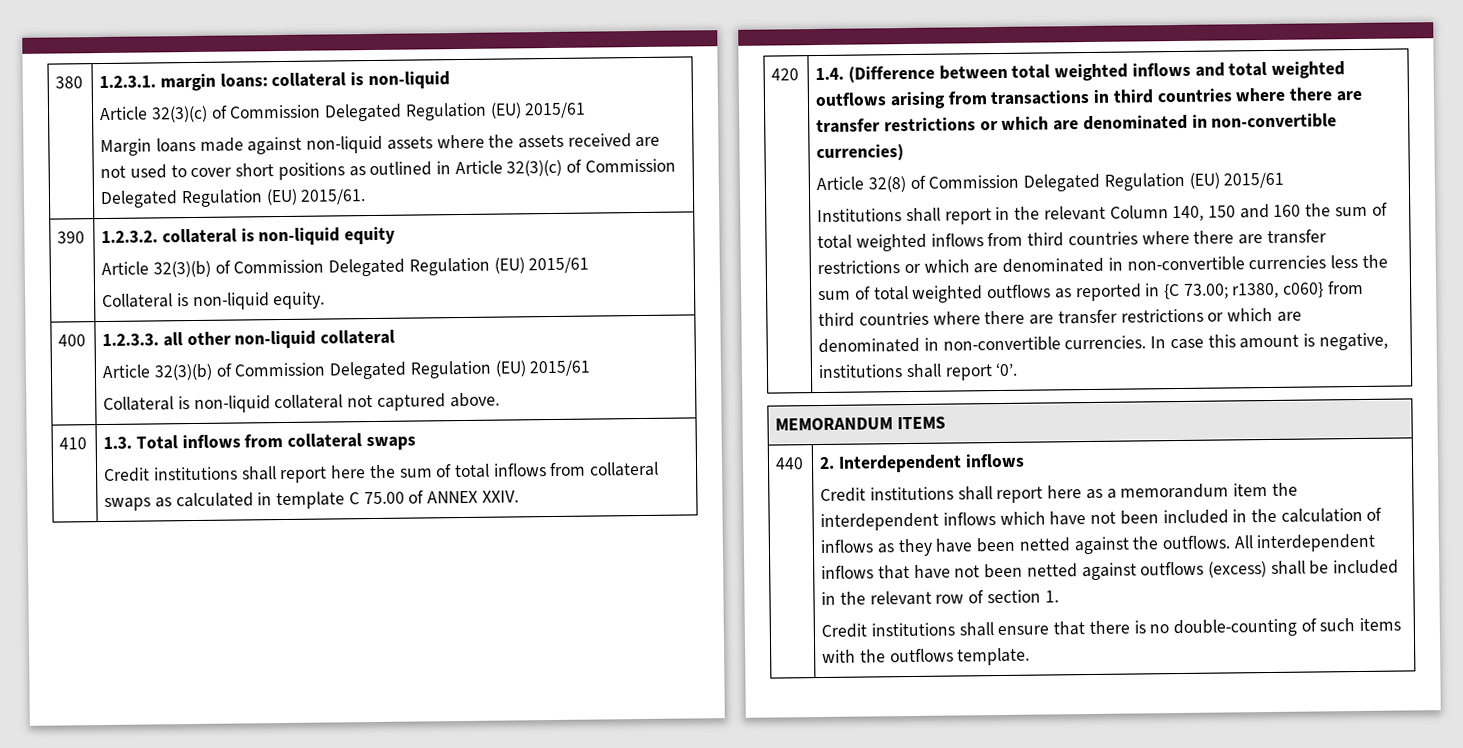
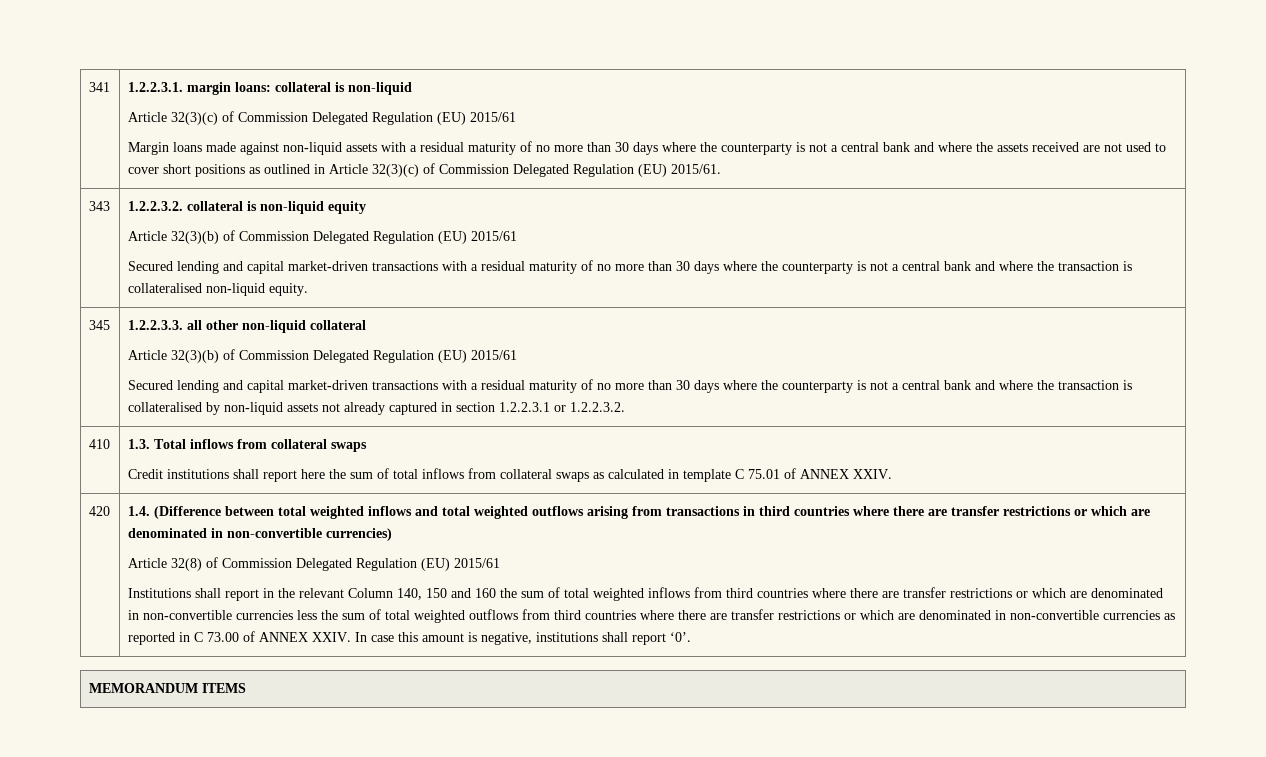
- 380 | 1.2.3.1. margin loans: collateral is non-liquid
+ 341 | 1.2.2.3.1. margin loans: collateral is non-liquid
- Margin loans made against non-liquid assets where the assets received are not used to cover short positions as outlined in Article 32(3)(c) of Commission Delegated Regulation (EU) 2015/61.
+ Margin loans made against non-liquid assets with a residual maturity of no more than 30 days where the counterparty is not a central bank and where the assets received are not used to cover short positions as outlined in Article 32(3)(c) of Commission Delegated Regulation (EU) 2015/61.
- 390 | 1.2.3.2. collateral is non-liquid equity
+ 343 | 1.2.2.3.2. collateral is non-liquid equity
- Collateral is non-liquid equity.
+ Secured lending and capital market-driven transactions with a residual maturity of no more than 30 days where the counterparty is not a central bank and where the transaction is collateralised non-liquid equity.
- 400 | 1.2.3.3. all other non-liquid collateral
+ 345 | 1.2.2.3.3. all other non-liquid collateral
- Collateral is non-liquid collateral not captured above.
+ Secured lending and capital market-driven transactions with a residual maturity of no more than 30 days where the counterparty is not a central bank and where the transaction is collateralised by non-liquid assets not already captured in section 1.2.2.3.1 or 1.2.2.3.2.
  410 | 1.3. Total inflows from collateral swaps
- Credit institutions shall report here the sum of total inflows from collateral swaps as calculated in template C 75.00 of ANNEX XXIV.
+ Credit institutions shall report here the sum of total inflows from collateral swaps as calculated in template C 75.01 of ANNEX XXIV.
- Institutions shall report in the relevant Column 140, 150 and 160 the sum of total weighted inflows from third countries where there are transfer restrictions or which are denominated in non-convertible currencies less the sum of total weighted outflows as reported in {C 73.00; r1380, c060} from third countries where there are transfer restrictions or which are denominated in non-convertible currencies.
+ Institutions shall report in the relevant Column 140, 150 and 160 the sum of total weighted inflows from third countries where there are transfer restrictions or which are denominated in non-convertible currencies less the sum of total weighted outflows from third countries where there are transfer restrictions or which are denominated in non-convertible currencies as reported in C 73.00 of ANNEX XXIV.
- 440 | 2. Interdependent inflows
- Credit institutions shall report here as a memorandum item the interdependent inflows which have not been included in the calculation of inflows as they have been netted against the outflows. All interdependent inflows that have not been netted against outflows (excess) shall be included in the relevant row of section 1.
- Credit institutions shall ensure that there is no double-counting of such items with the outflows template.

